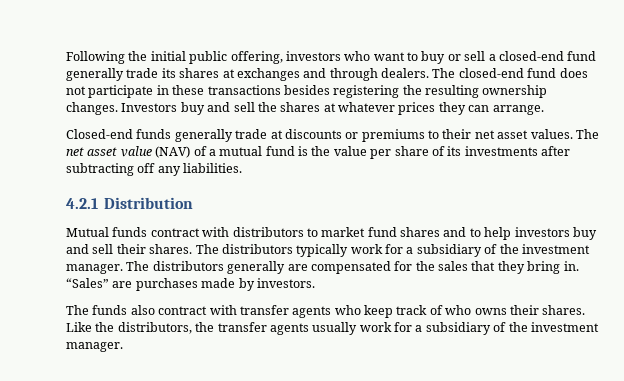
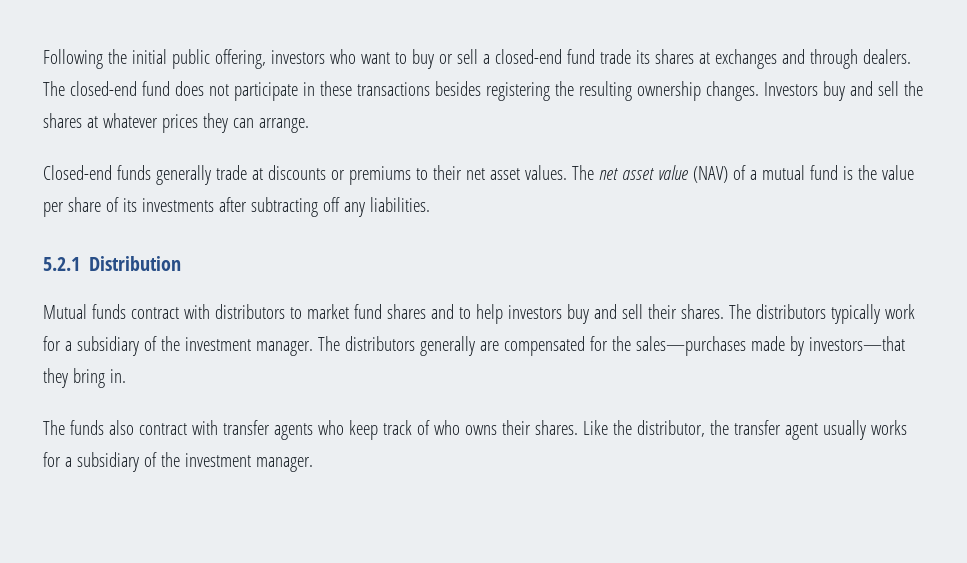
- Following the initial public offering, investors who want to buy or sell a closed-end fund generally trade its shares at exchanges and through dealers.
+ Following the initial public offering, investors who want to buy or sell a closed-end fund trade its shares at exchanges and through dealers.
- 4.2.1 Distribution
+ 5.2.1 Distribution
- The distributors generally are compensated for the sales that they bring in. “Sales” are purchases made by investors.
+ The distributors generally are compensated for the sales—purchases made by investors—that they bring in.
- Like the distributors, the transfer agents usually work for a subsidiary of the investment manager.
+ Like the distributor, the transfer agent usually works for a subsidiary of the investment manager.

